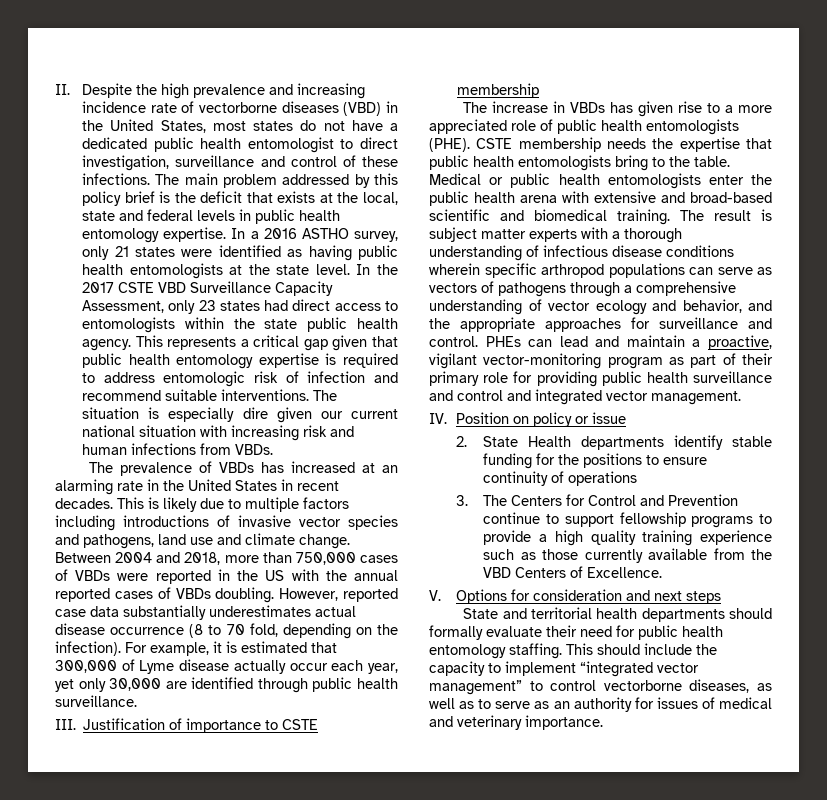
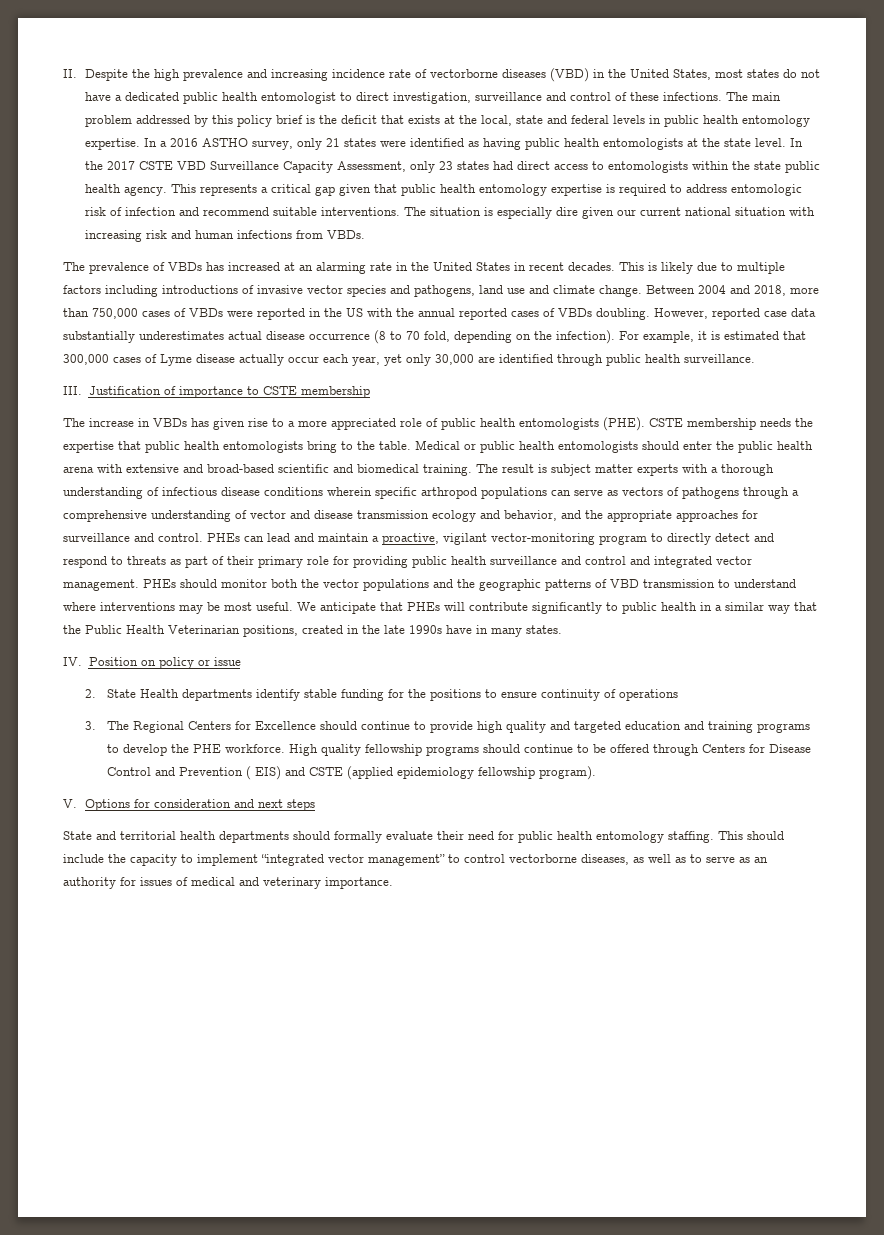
- For example, it is estimated that 300,000 of Lyme disease actually occur each year, yet only 30,000 are identified through public health surveillance.
+ For example, it is estimated that 300,000 cases of Lyme disease actually occur each year, yet only 30,000 are identified through public health surveillance.
- Medical or public health entomologists enter the public health arena with extensive and broad-based scientific and biomedical training.
+ Medical or public health entomologists should enter the public health arena with extensive and broad-based scientific and biomedical training.
- The result is subject matter experts with a thorough understanding of infectious disease conditions wherein specific arthropod populations can serve as vectors of pathogens through a comprehensive understanding of vector ecology and behavior, and the appropriate approaches for surveillance and control.
+ The result is subject matter experts with a thorough understanding of infectious disease conditions wherein specific arthropod populations can serve as vectors of pathogens through a comprehensive understanding of vector and disease transmission ecology and behavior, and the appropriate approaches for surveillance and control.
- PHEs can lead and maintain a proactive, vigilant vector-monitoring program as part of their primary role for providing public health surveillance and control and integrated vector management.
+ PHEs can lead and maintain a proactive, vigilant vector-monitoring program to directly detect and respond to threats as part of their primary role for providing public health surveillance and control and integrated vector management. PHEs should monitor both the vector populations and the geographic patterns of VBD transmission to understand where interventions may be most useful. We anticipate that PHEs will contribute significantly to public health in a similar way that the Public Health Veterinarian positions, created in the late 1990s have in many states.
- 3. The Centers for Control and Prevention continue to support fellowship programs to provide a high quality training experience such as those currently available from the VBD Centers of Excellence.
+ 3. The Regional Centers for Excellence should continue to provide high quality and targeted education and training programs to develop the PHE workforce. High quality fellowship programs should continue to be offered through Centers for Disease Control and Prevention ( EIS) and CSTE (applied epidemiology fellowship program).

